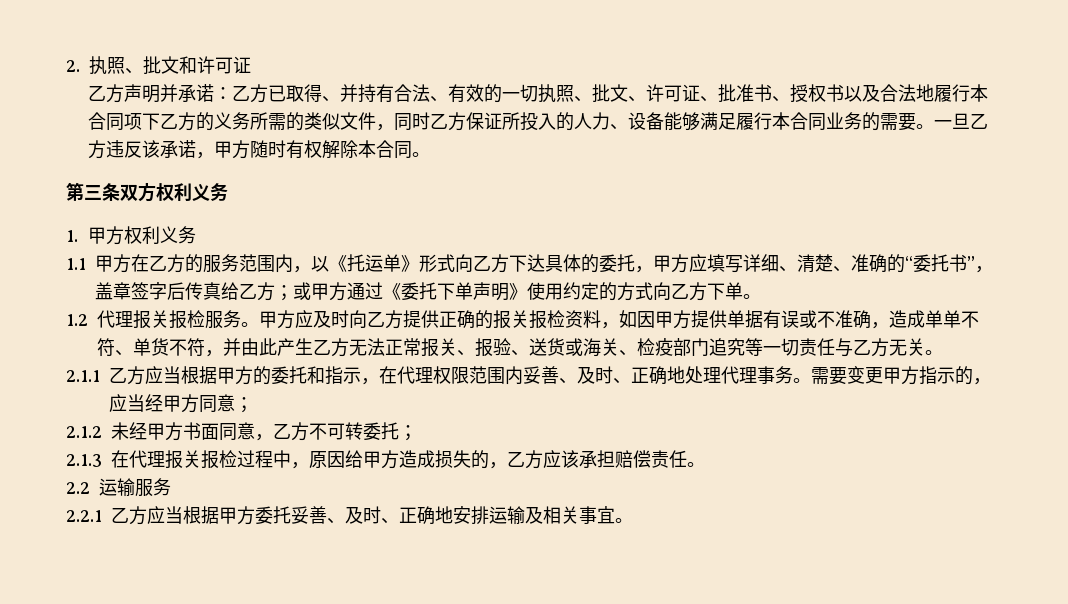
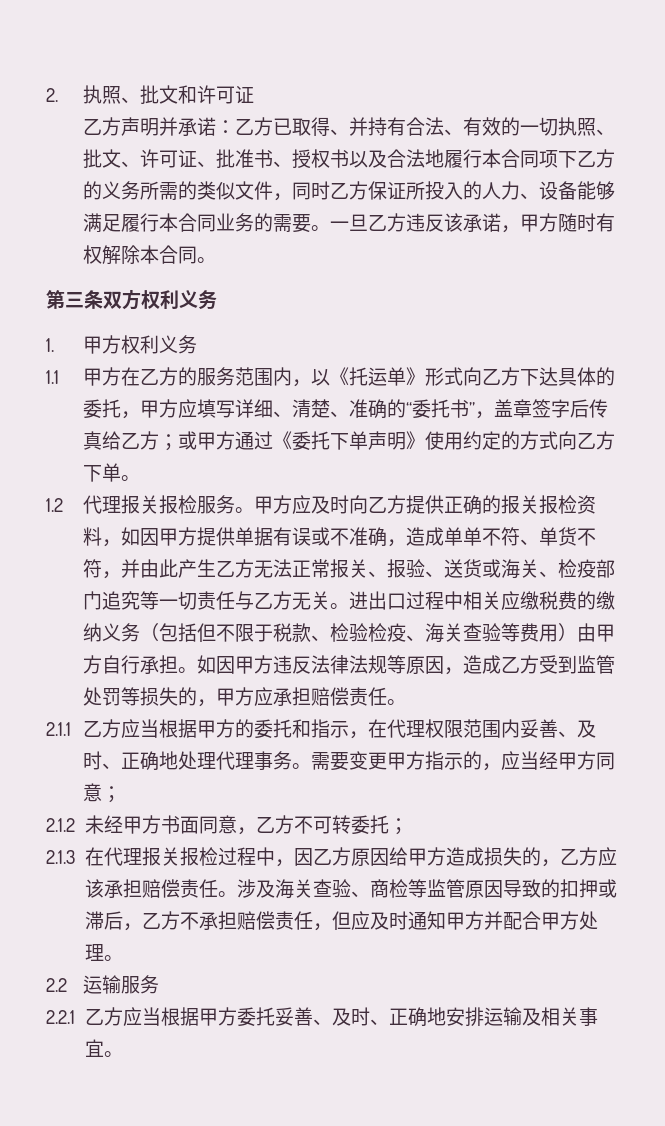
+ 进出口过程中相关应缴税费的缴纳义务（包括但不限于税款、检验检疫、海关查验等费用）由甲方自行承担。如因甲方违反法律法规等原因，造成乙方受到监管处罚等损失的，甲方应承担赔偿责任。
- 2.1.3在代理报关报检过程中，原因给甲方造成损失的，乙方应该承担赔偿责任。
+ 2.1.3在代理报关报检过程中，因乙方原因给甲方造成损失的，乙方应该承担赔偿责任。涉及海关查验、商检等监管原因导致的扣押或滞后，乙方不承担赔偿责任，但应及时通知甲方并配合甲方处理。

